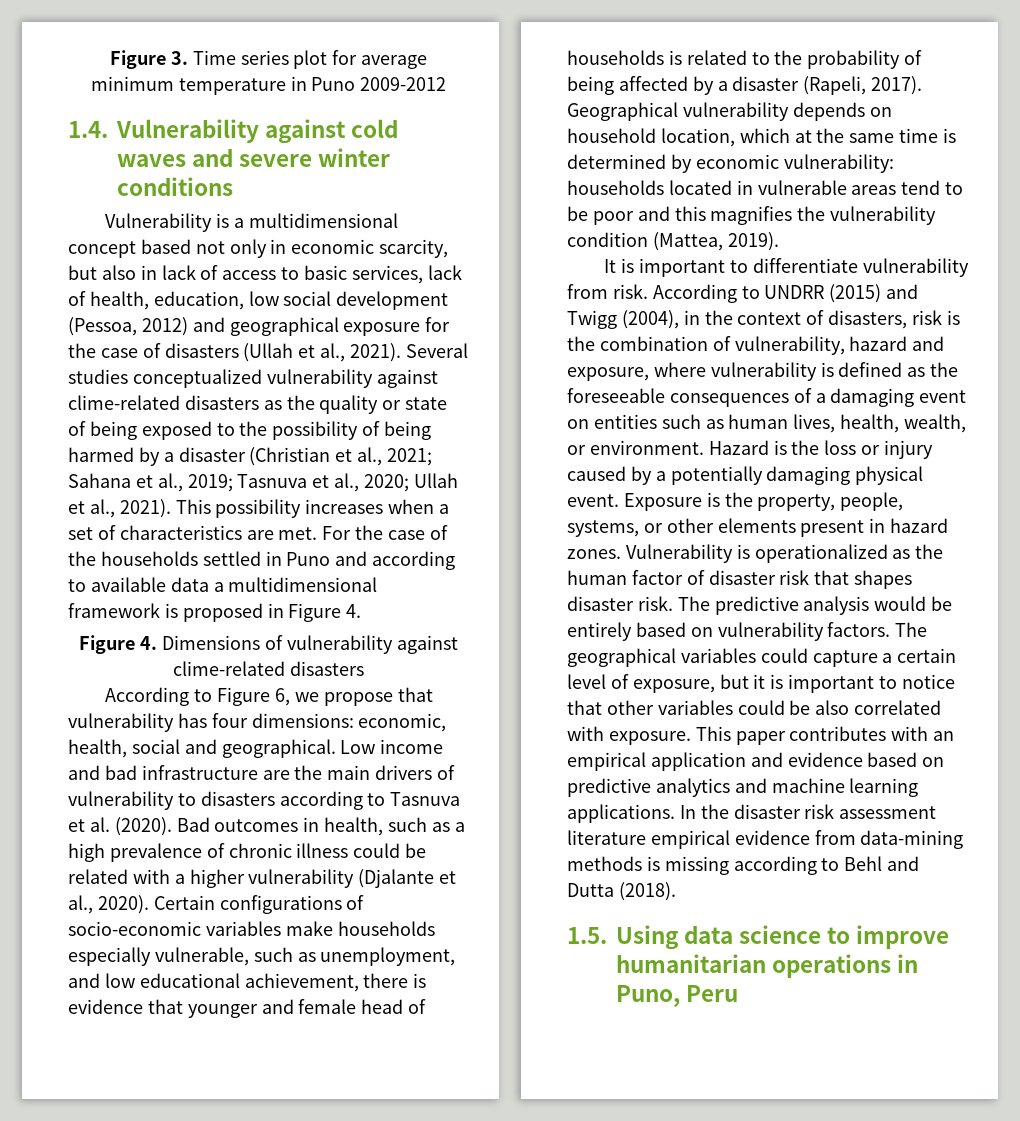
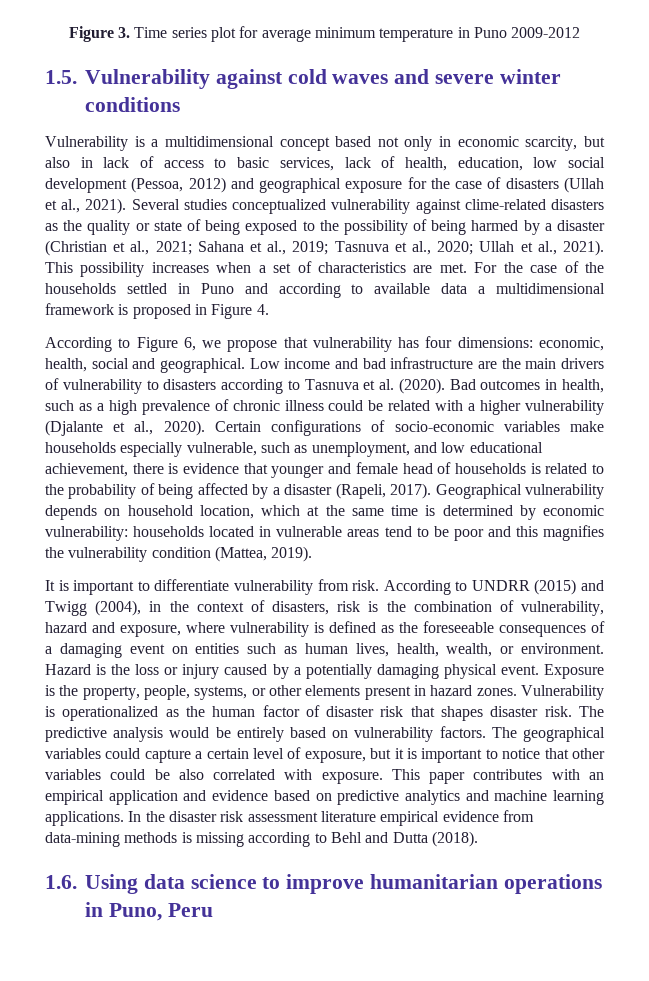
- 1.4. Vulnerability against cold waves and severe winter conditions
+ 1.5. Vulnerability against cold waves and severe winter conditions
- Figure 4. Dimensions of vulnerability against clime-related disasters
- 1.5. Using data science to improve humanitarian operations in Puno, Peru
+ 1.6. Using data science to improve humanitarian operations in Puno, Peru

